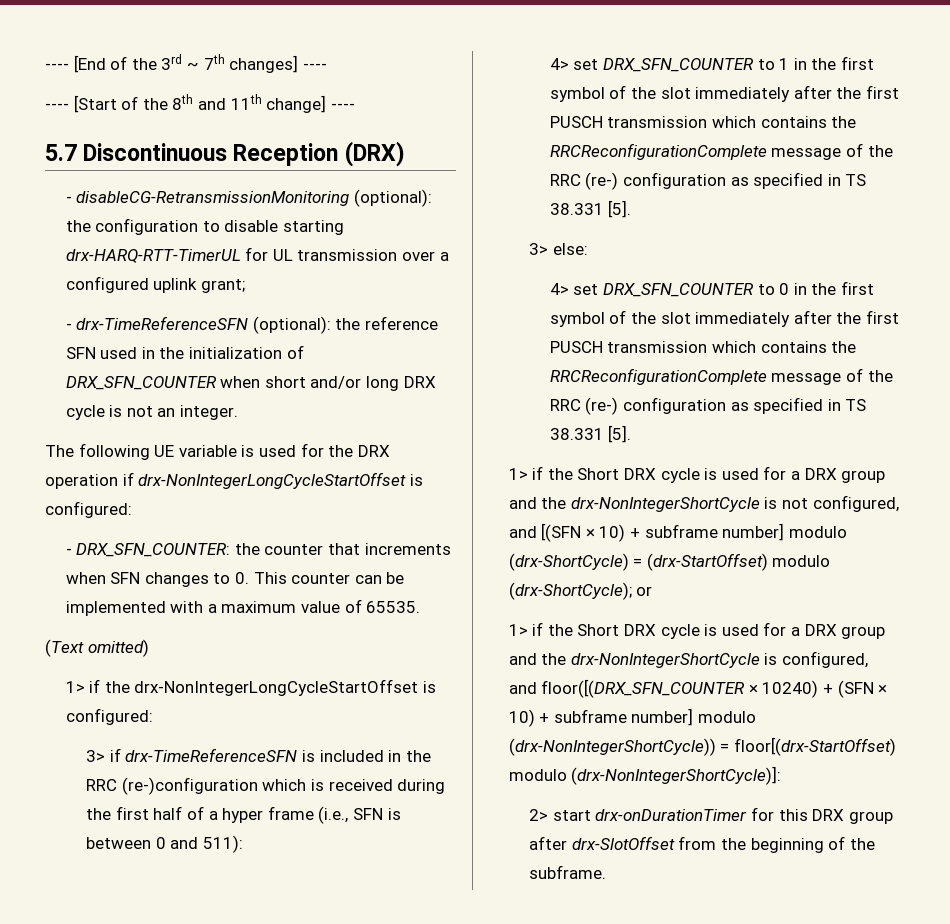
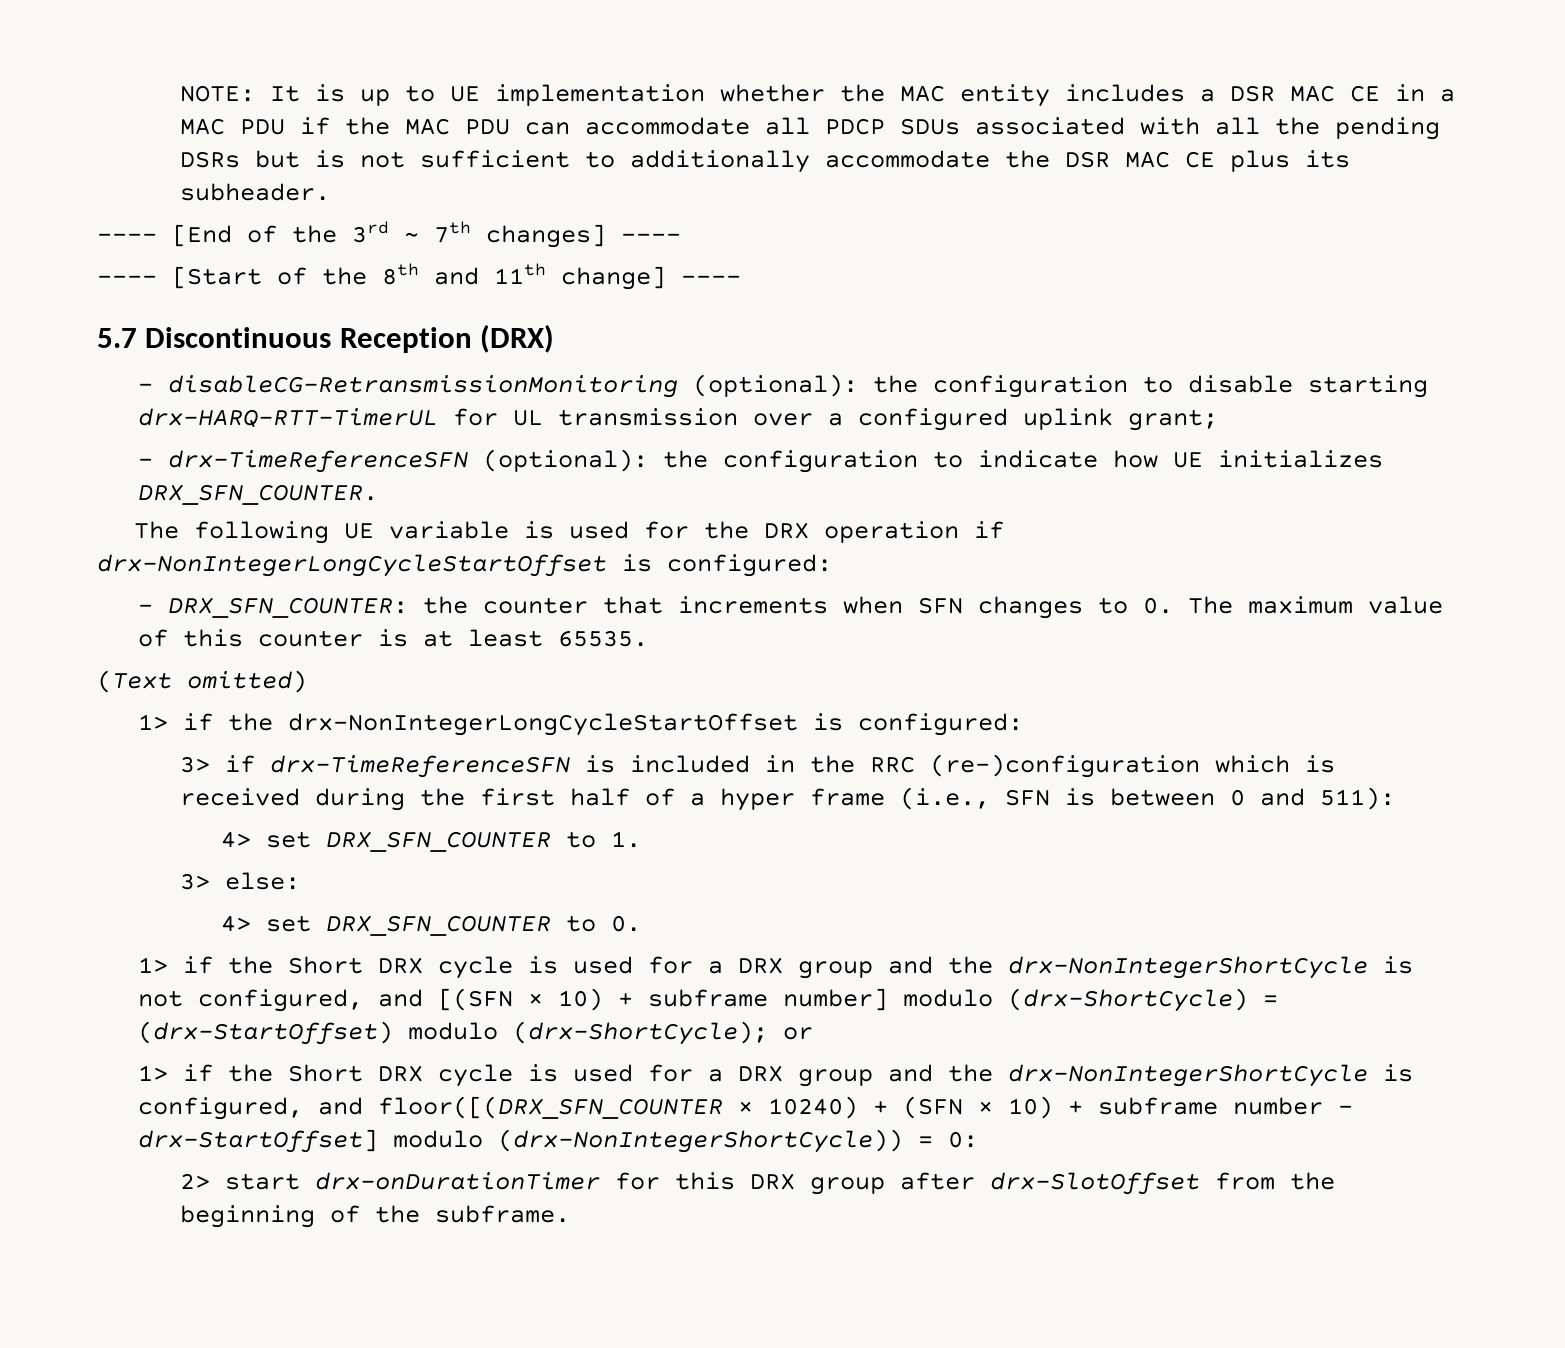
+ NOTE: It is up to UE implementation whether the MAC entity includes a DSR MAC CE in a MAC PDU if the MAC PDU can accommodate all PDCP SDUs associated with all the pending DSRs but is not sufficient to additionally accommodate the DSR MAC CE plus its subheader.
- - drx-TimeReferenceSFN (optional): the reference SFN used in the initialization of DRX_SFN_COUNTER when short and/or long DRX cycle is not an integer.
+ - drx-TimeReferenceSFN (optional): the configuration to indicate how UE initializes DRX_SFN_COUNTER.
- - DRX_SFN_COUNTER: the counter that increments when SFN changes to 0. This counter can be implemented with a maximum value of 65535.
+ - DRX_SFN_COUNTER: the counter that increments when SFN changes to 0. The maximum value of this counter is at least 65535.
- 4> set DRX_SFN_COUNTER to 1 in the first symbol of the slot immediately after the first PUSCH transmission which contains the RRCReconfigurationComplete message of the RRC (re-) configuration as specified in TS 38.331 [5].
+ 4> set DRX_SFN_COUNTER to 1.
- 4> set DRX_SFN_COUNTER to 0 in the first symbol of the slot immediately after the first PUSCH transmission which contains the RRCReconfigurationComplete message of the RRC (re-) configuration as specified in TS 38.331 [5].
+ 4> set DRX_SFN_COUNTER to 0.
- 1> if the Short DRX cycle is used for a DRX group and the drx-NonIntegerShortCycle is configured, and floor([(DRX_SFN_COUNTER × 10240) + (SFN × 10) + subframe number] modulo (drx-NonIntegerShortCycle)) = floor[(drx-StartOffset) modulo (drx-NonIntegerShortCycle)]:
+ 1> if the Short DRX cycle is used for a DRX group and the drx-NonIntegerShortCycle is configured, and floor([(DRX_SFN_COUNTER × 10240) + (SFN × 10) + subframe number − drx-StartOffset] modulo (drx-NonIntegerShortCycle)) = 0:

